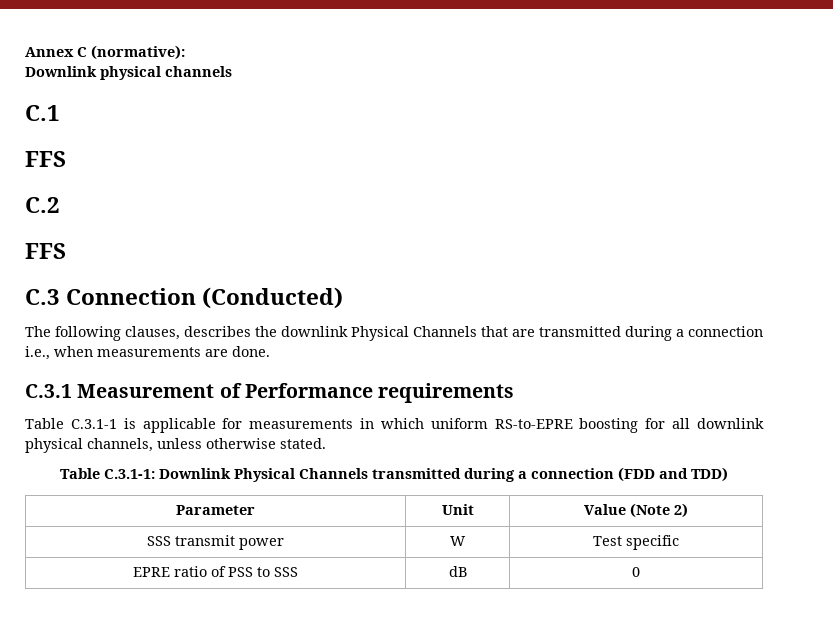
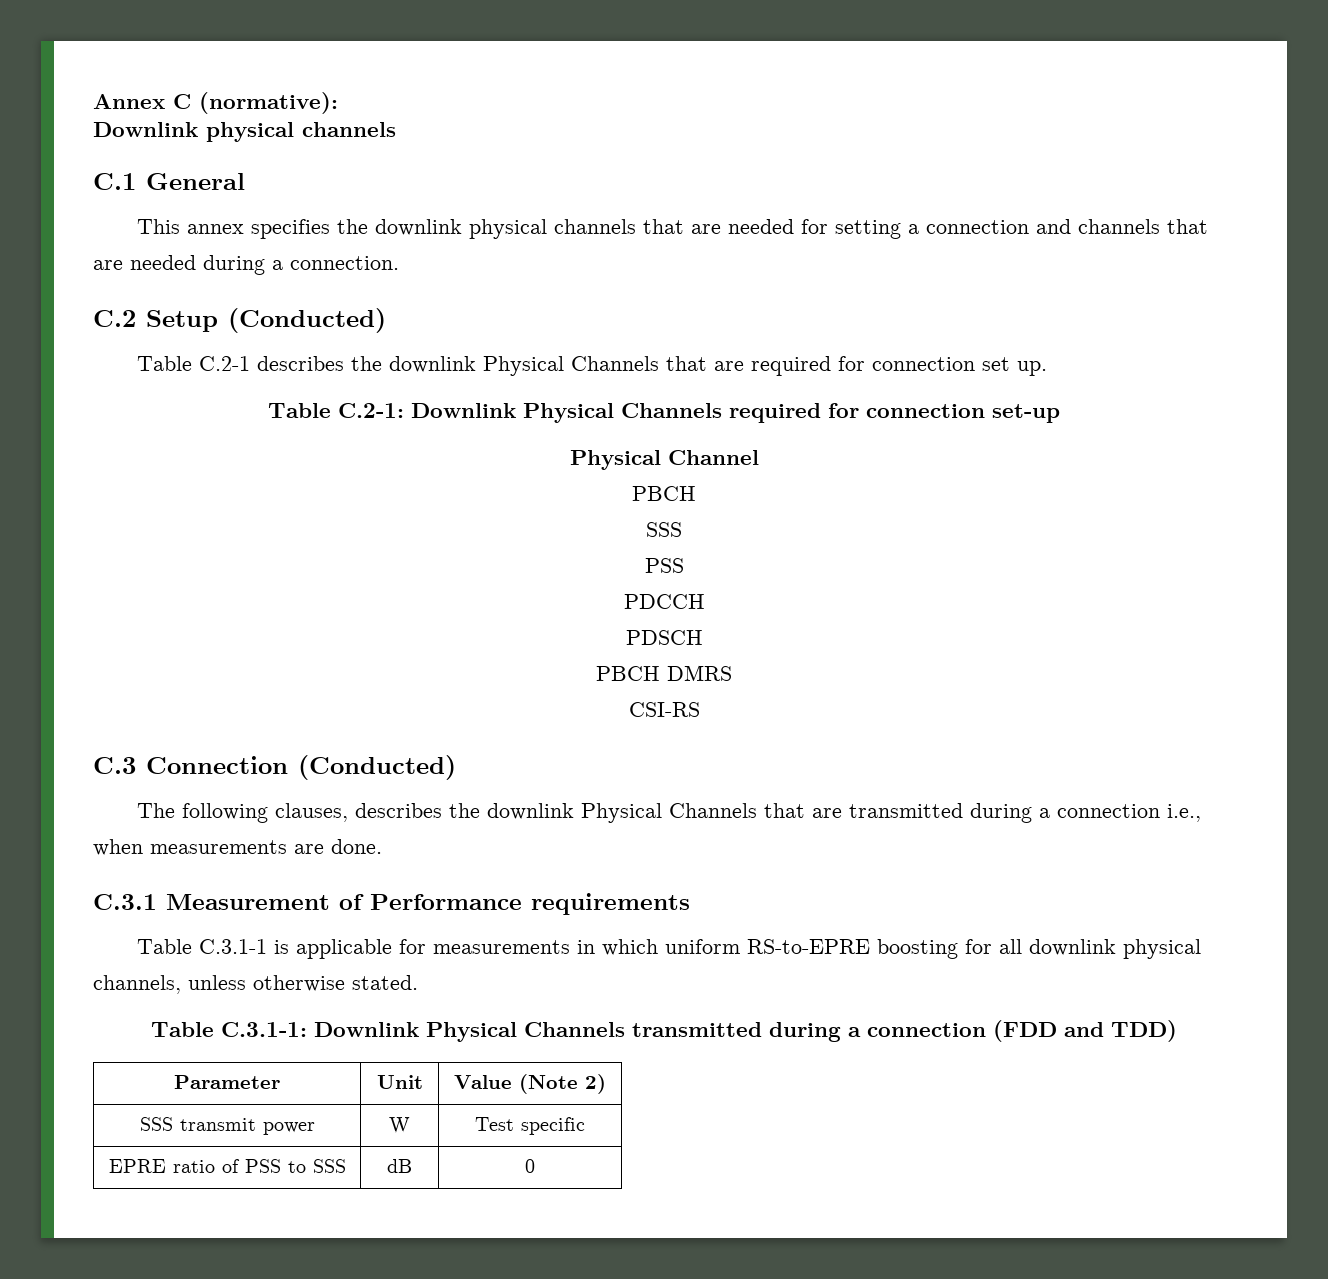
- C.1
- FFS
- C.2
- FFS
+ C.1 General
+ This annex specifies the downlink physical channels that are needed for setting a connection and channels that are needed during a connection.
+ C.2 Setup (Conducted)
+ Table C.2-1 describes the downlink Physical Channels that are required for connection set up.
+ Table C.2-1: Downlink Physical Channels required for connection set-up
+ Physical Channel
+ PBCH
+ SSS
+ PSS
+ PDCCH
+ PDSCH
+ PBCH DMRS
+ CSI-RS

